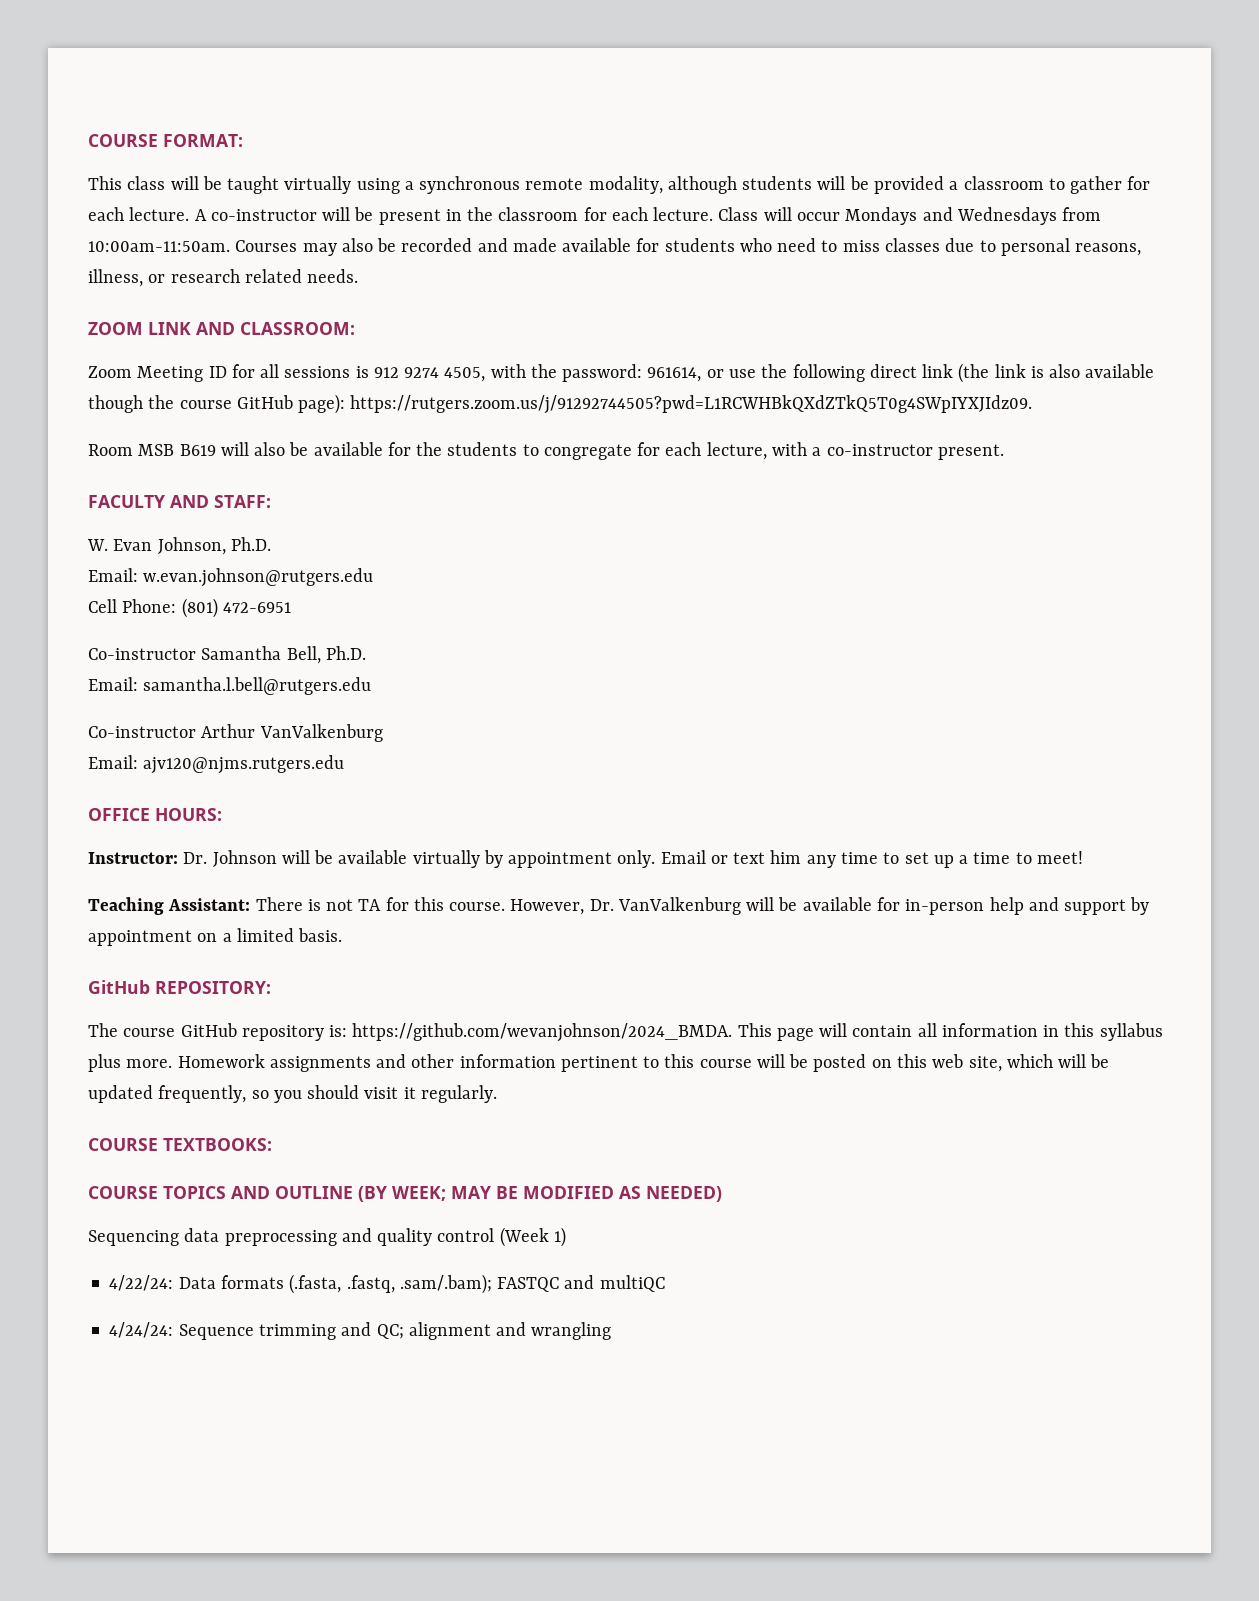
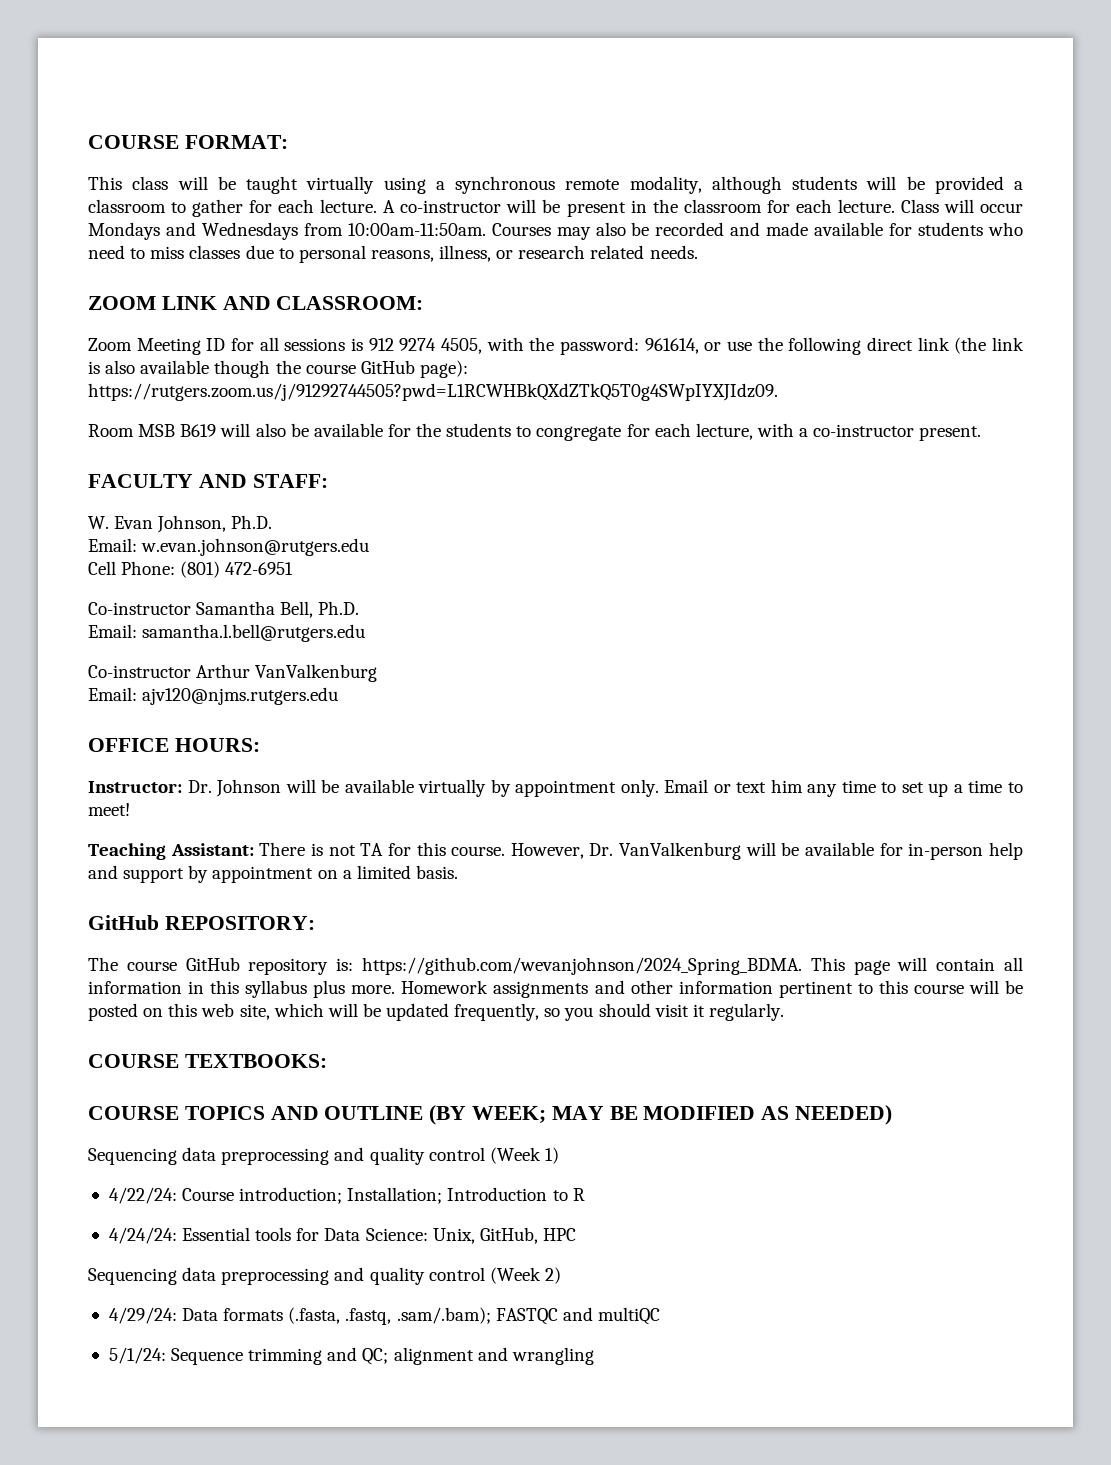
- The course GitHub repository is: https://github.com/wevanjohnson/2024_BMDA. This page will contain all information in this syllabus plus more.
+ The course GitHub repository is: https://github.com/wevanjohnson/2024_Spring_BDMA. This page will contain all information in this syllabus plus more.
- 4/22/24: Data formats (.fasta, .fastq, .sam/.bam); FASTQC and multiQC
+ 4/22/24: Course introduction; Installation; Introduction to R
+ 4/24/24: Essential tools for Data Science: Unix, GitHub, HPC
+ Sequencing data preprocessing and quality control (Week 2)
+ 4/29/24: Data formats (.fasta, .fastq, .sam/.bam); FASTQC and multiQC
- 4/24/24: Sequence trimming and QC; alignment and wrangling
+ 5/1/24: Sequence trimming and QC; alignment and wrangling

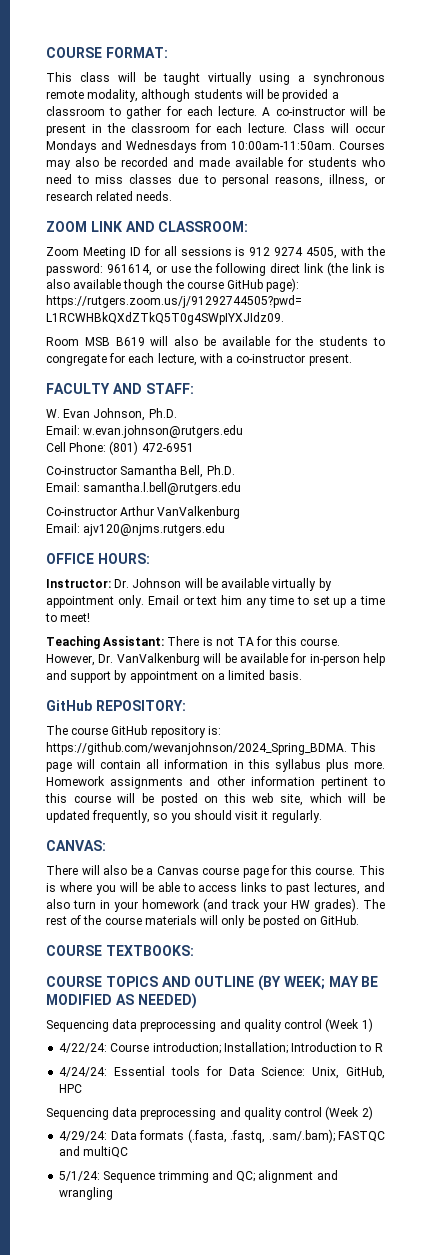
+ CANVAS:
+ There will also be a Canvas course page for this course. This is where you will be able to access links to past lectures, and also turn in your homework (and track your HW grades). The rest of the course materials will only be posted on GitHub.

